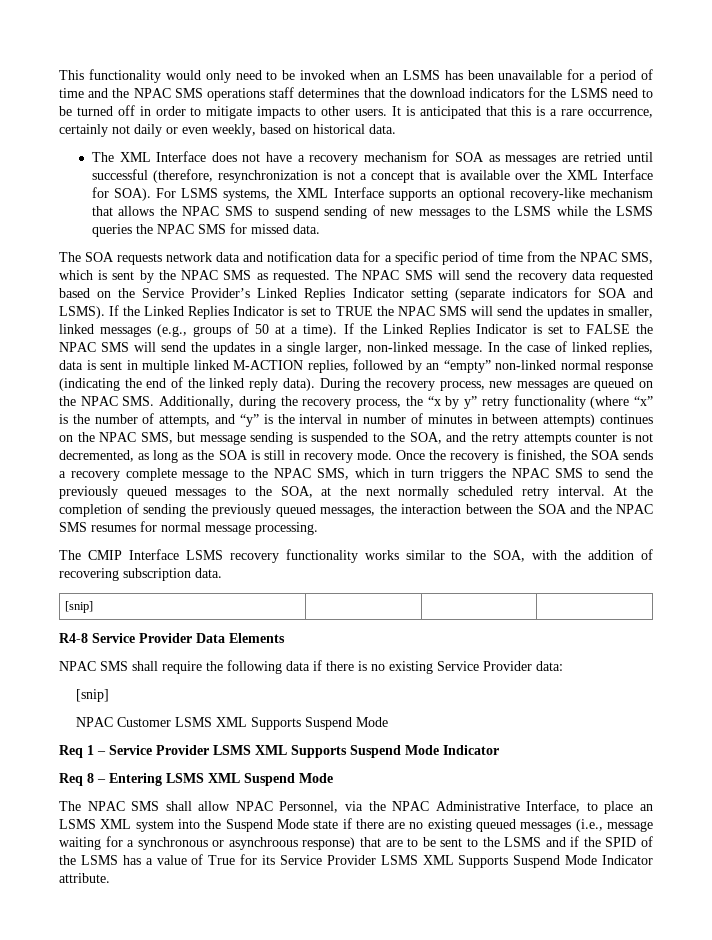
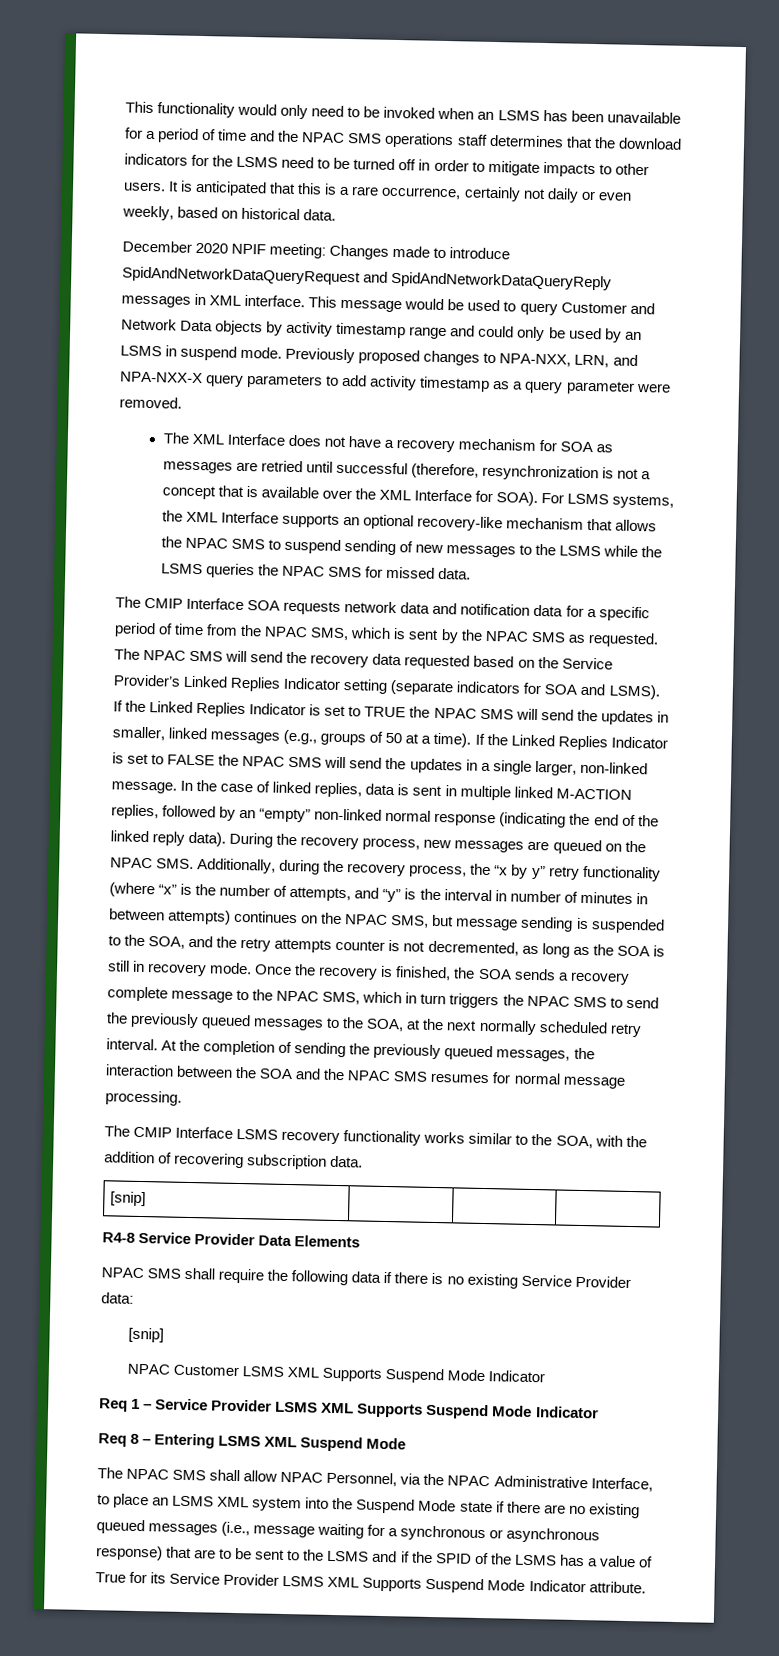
+ December 2020 NPIF meeting: Changes made to introduce SpidAndNetworkDataQueryRequest and SpidAndNetworkDataQueryReply messages in XML interface. This message would be used to query Customer and Network Data objects by activity timestamp range and could only be used by an LSMS in suspend mode. Previously proposed changes to NPA-NXX, LRN, and NPA-NXX-X query parameters to add activity timestamp as a query parameter were removed.
- The SOA requests network data and notification data for a specific period of time from the NPAC SMS, which is sent by the NPAC SMS as requested.
+ The CMIP Interface SOA requests network data and notification data for a specific period of time from the NPAC SMS, which is sent by the NPAC SMS as requested.
- NPAC Customer LSMS XML Supports Suspend Mode
+ NPAC Customer LSMS XML Supports Suspend Mode Indicator
- The NPAC SMS shall allow NPAC Personnel, via the NPAC Administrative Interface, to place an LSMS XML system into the Suspend Mode state if there are no existing queued messages (i.e., message waiting for a synchronous or asynchroous response) that are to be sent to the LSMS and if the SPID of the LSMS has a value of True for its Service Provider LSMS XML Supports Suspend Mode Indicator attribute.
+ The NPAC SMS shall allow NPAC Personnel, via the NPAC Administrative Interface, to place an LSMS XML system into the Suspend Mode state if there are no existing queued messages (i.e., message waiting for a synchronous or asynchronous response) that are to be sent to the LSMS and if the SPID of the LSMS has a value of True for its Service Provider LSMS XML Supports Suspend Mode Indicator attribute.

